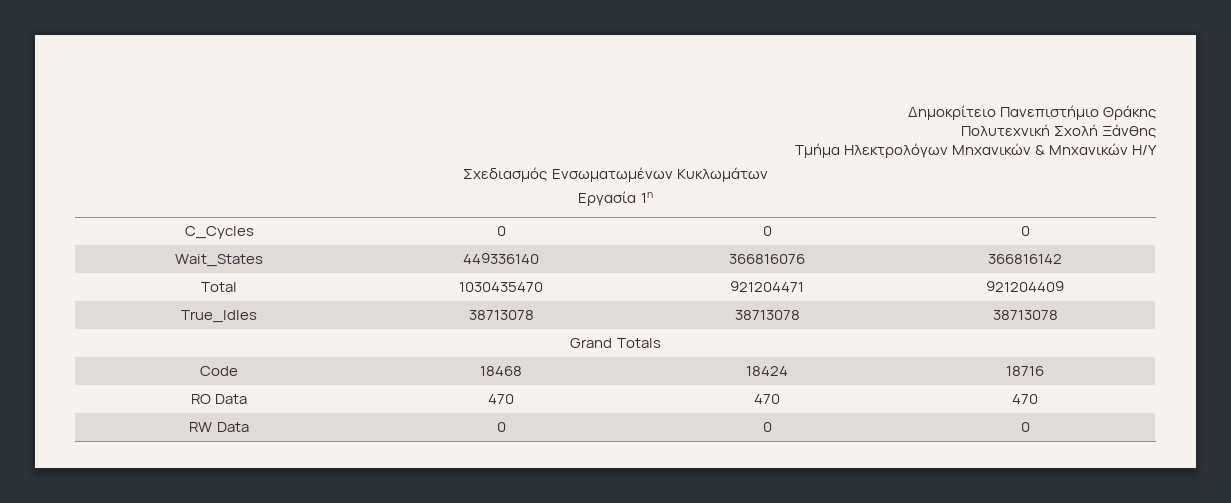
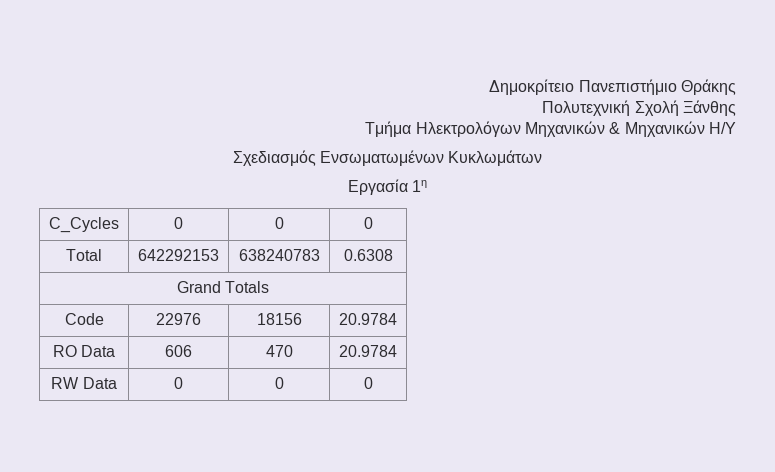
- Wait_States | 449336140 | 366816076 | 366816142
- Total | 1030435470 | 921204471 | 921204409
- True_Idles | 38713078 | 38713078 | 38713078
+ Total | 642292153 | 638240783 | 0.6308
- Code | 18468 | 18424 | 18716
+ Code | 22976 | 18156 | 20.9784
- RO Data | 470 | 470 | 470
+ RO Data | 606 | 470 | 20.9784

